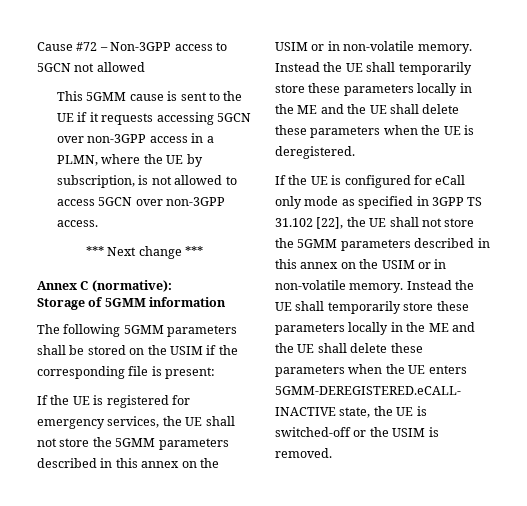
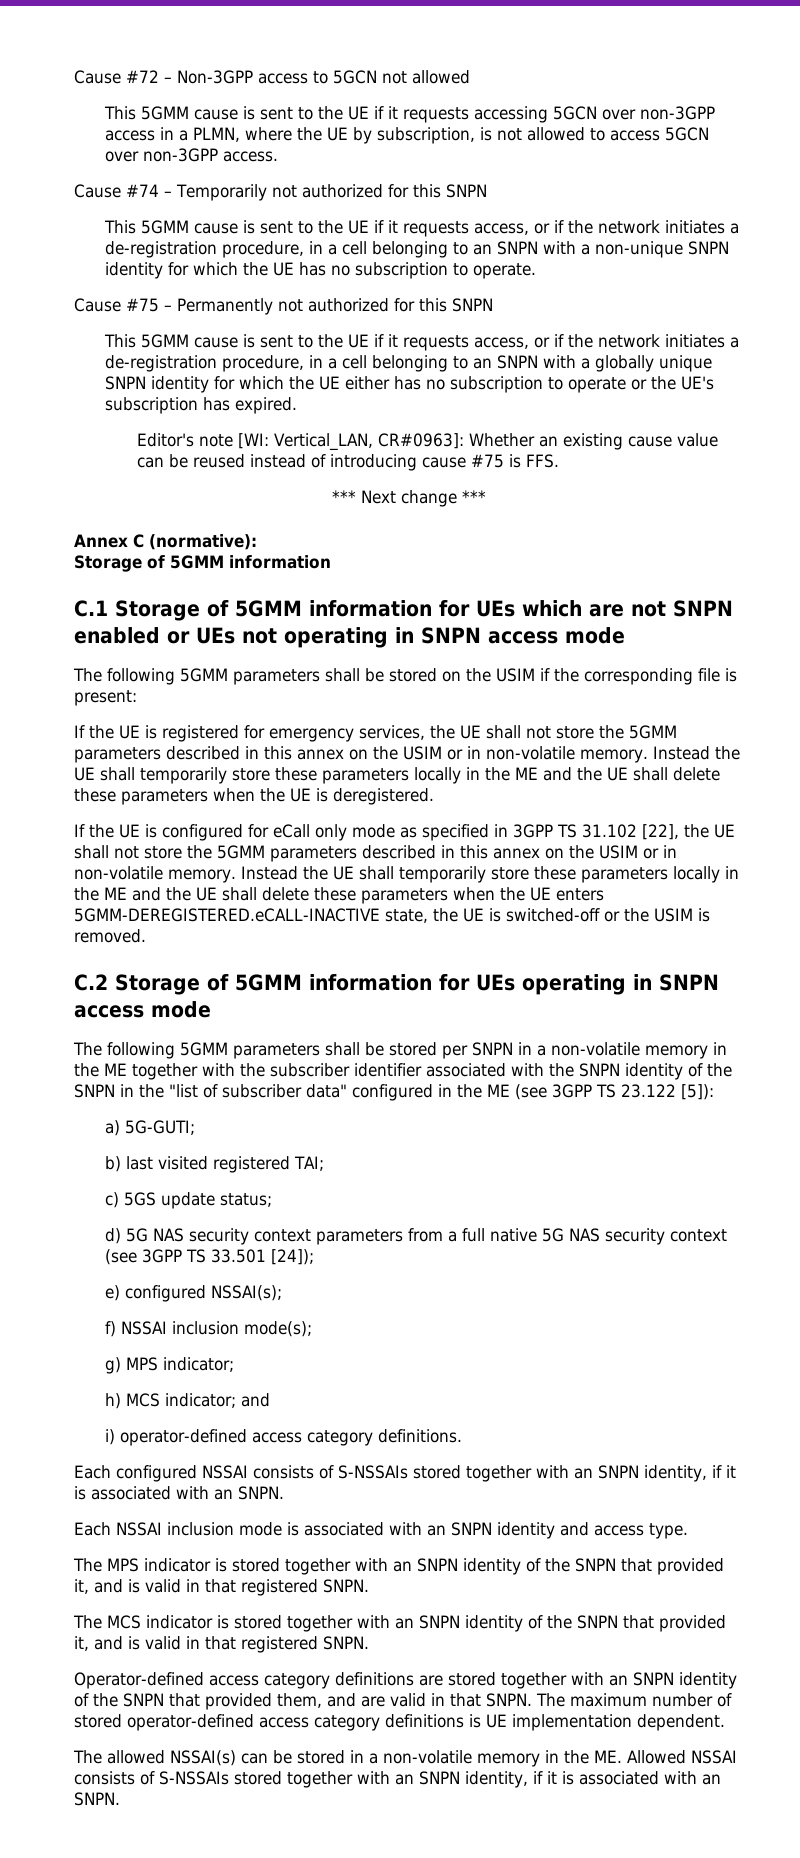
+ Cause #74 – Temporarily not authorized for this SNPN
+ This 5GMM cause is sent to the UE if it requests access, or if the network initiates a de-registration procedure, in a cell belonging to an SNPN with a non-unique SNPN identity for which the UE has no subscription to operate.
+ Cause #75 – Permanently not authorized for this SNPN
+ This 5GMM cause is sent to the UE if it requests access, or if the network initiates a de-registration procedure, in a cell belonging to an SNPN with a globally unique SNPN identity for which the UE either has no subscription to operate or the UE's subscription has expired.
+ Editor's note [WI: Vertical_LAN, CR#0963]: Whether an existing cause value can be reused instead of introducing cause #75 is FFS.
+ C.1 Storage of 5GMM information for UEs which are not SNPN enabled or UEs not operating in SNPN access mode
+ C.2 Storage of 5GMM information for UEs operating in SNPN access mode
+ The following 5GMM parameters shall be stored per SNPN in a non-volatile memory in the ME together with the subscriber identifier associated with the SNPN identity of the SNPN in the "list of subscriber data" configured in the ME (see 3GPP TS 23.122 [5]):
+ a) 5G-GUTI;
+ b) last visited registered TAI;
+ c) 5GS update status;
+ d) 5G NAS security context parameters from a full native 5G NAS security context (see 3GPP TS 33.501 [24]);
+ e) configured NSSAI(s);
+ f) NSSAI inclusion mode(s);
+ g) MPS indicator;
+ h) MCS indicator; and
+ i) operator-defined access category definitions.
+ Each configured NSSAI consists of S-NSSAIs stored together with an SNPN identity, if it is associated with an SNPN.
+ Each NSSAI inclusion mode is associated with an SNPN identity and access type.
+ The MPS indicator is stored together with an SNPN identity of the SNPN that provided it, and is valid in that registered SNPN.
+ The MCS indicator is stored together with an SNPN identity of the SNPN that provided it, and is valid in that registered SNPN.
+ Operator-defined access category definitions are stored together with an SNPN identity of the SNPN that provided them, and are valid in that SNPN. The maximum number of stored operator-defined access category definitions is UE implementation dependent.
+ The allowed NSSAI(s) can be stored in a non-volatile memory in the ME. Allowed NSSAI consists of S-NSSAIs stored together with an SNPN identity, if it is associated with an SNPN.

